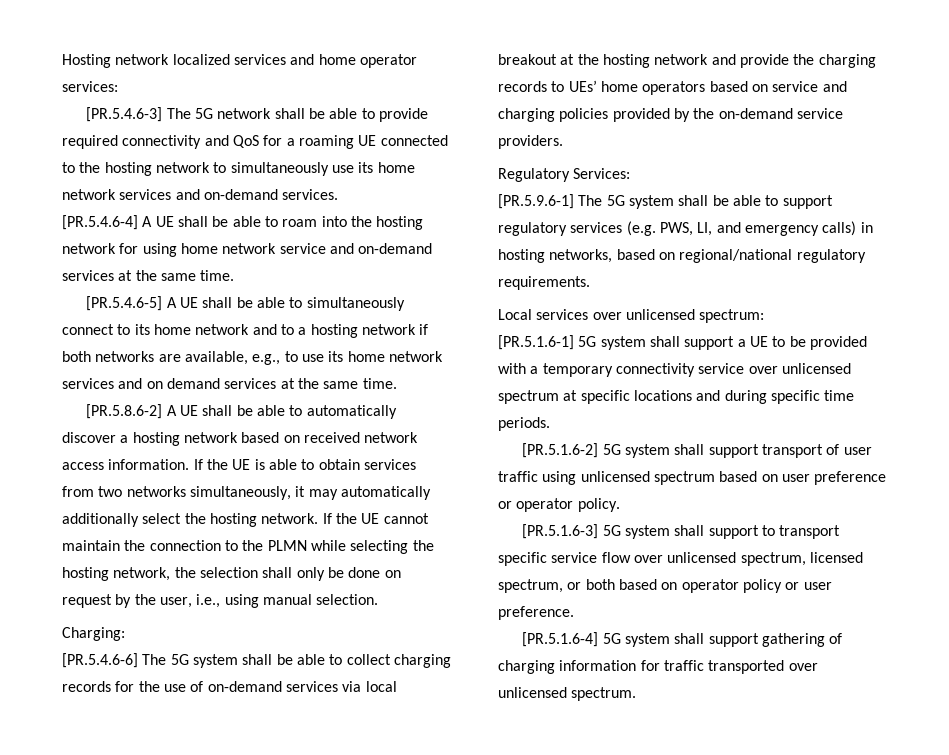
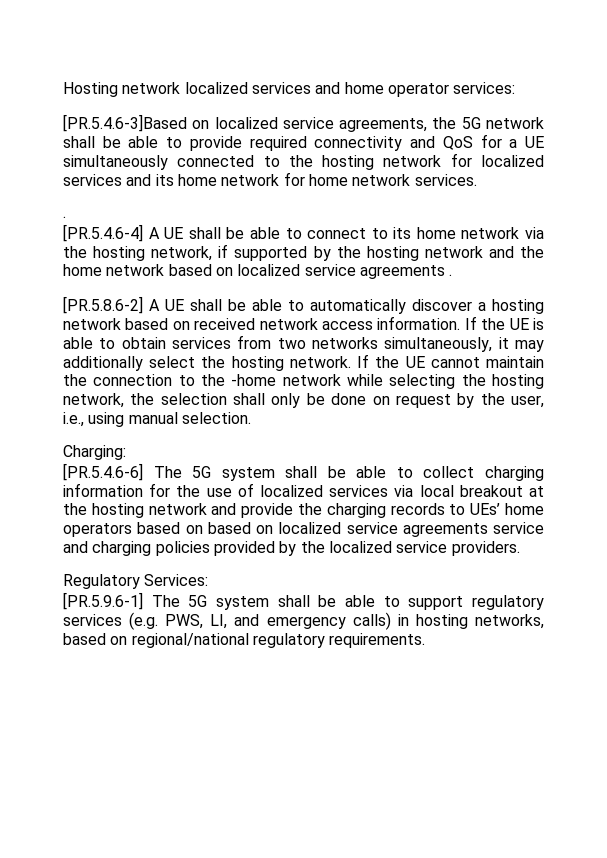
- [PR.5.4.6-3] The 5G network shall be able to provide required connectivity and QoS for a roaming UE connected to the hosting network to simultaneously use its home network services and on-demand services.
+ [PR.5.4.6-3]Based on localized service agreements, the 5G network shall be able to provide required connectivity and QoS for a UE simultaneously connected to the hosting network for localized services and its home network for home network services.
+ .
- [PR.5.4.6-4] A UE shall be able to roam into the hosting network for using home network service and on-demand services at the same time.
- [PR.5.4.6-5] A UE shall be able to simultaneously connect to its home network and to a hosting network if both networks are available, e.g., to use its home network services and on demand services at the same time.
+ [PR.5.4.6-4] A UE shall be able to connect to its home network via the hosting network, if supported by the hosting network and the home network based on localized service agreements .
- If the UE is able to obtain services from two networks simultaneously, it may automatically additionally select the hosting network.
+ If the UE is able to obtain services from two networks simultaneously, it may additionally select the hosting network.
- If the UE cannot maintain the connection to the PLMN while selecting the hosting network, the selection shall only be done on request by the user, i.e., using manual selection.
+ If the UE cannot maintain the connection to the -home network while selecting the hosting network, the selection shall only be done on request by the user, i.e., using manual selection.
- [PR.5.4.6-6] The 5G system shall be able to collect charging records for the use of on-demand services via local breakout at the hosting network and provide the charging records to UEs’ home operators based on service and charging policies provided by the on-demand service providers.
+ [PR.5.4.6-6] The 5G system shall be able to collect charging information for the use of localized services via local breakout at the hosting network and provide the charging records to UEs’ home operators based on based on localized service agreements service and charging policies provided by the localized service providers.
- Local services over unlicensed spectrum:
- [PR.5.1.6-1] 5G system shall support a UE to be provided with a temporary connectivity service over unlicensed spectrum at specific locations and during specific time periods.
- [PR.5.1.6-2] 5G system shall support transport of user traffic using unlicensed spectrum based on user preference or operator policy.
- [PR.5.1.6-3] 5G system shall support to transport specific service flow over unlicensed spectrum, licensed spectrum, or both based on operator policy or user preference.
- [PR.5.1.6-4] 5G system shall support gathering of charging information for traffic transported over unlicensed spectrum.

